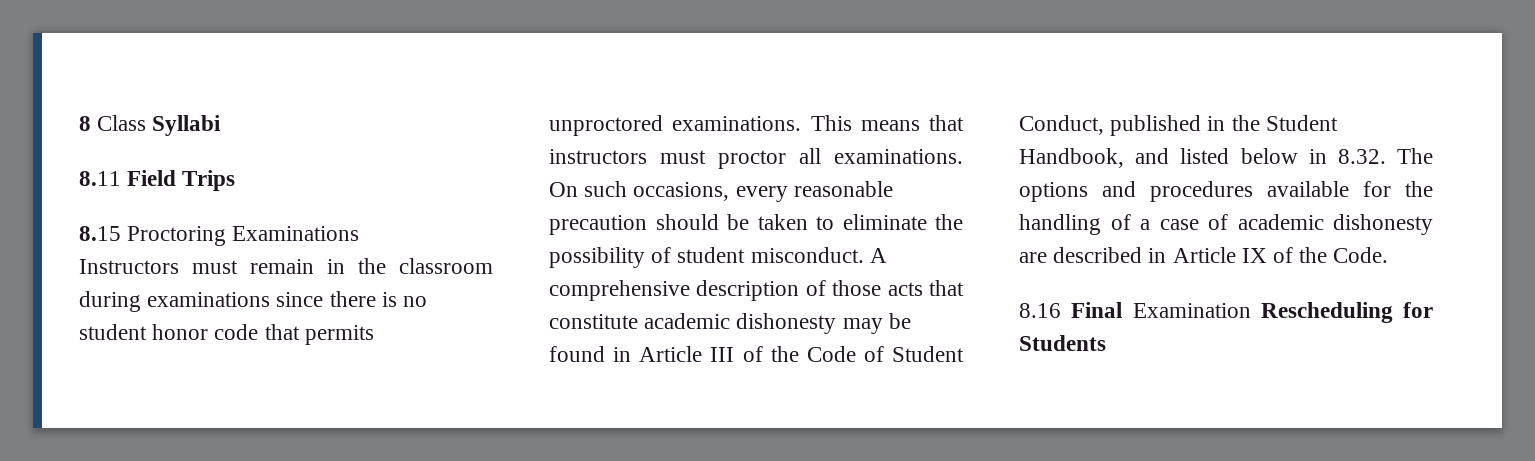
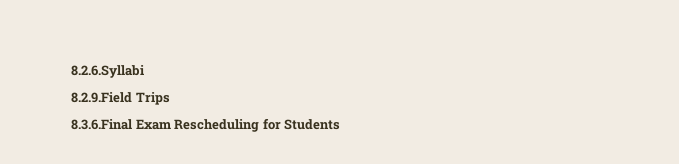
- 8 Class Syllabi
- 8.11 Field Trips
- 8.15 Proctoring Examinations
- Instructors must remain in the classroom during examinations since there is no student honor code that permits unproctored examinations. This means that instructors must proctor all examinations. On such occasions, every reasonable precaution should be taken to eliminate the possibility of student misconduct. A comprehensive description of those acts that constitute academic dishonesty may be found in Article III of the Code of Student Conduct, published in the Student Handbook, and listed below in 8.32. The options and procedures available for the handling of a case of academic dishonesty are described in Article IX of the Code.
- 8.16 Final Examination Rescheduling for Students
+ 8.2.6.Syllabi
+ 8.2.9.Field Trips
+ 8.3.6.Final Exam Rescheduling for Students

